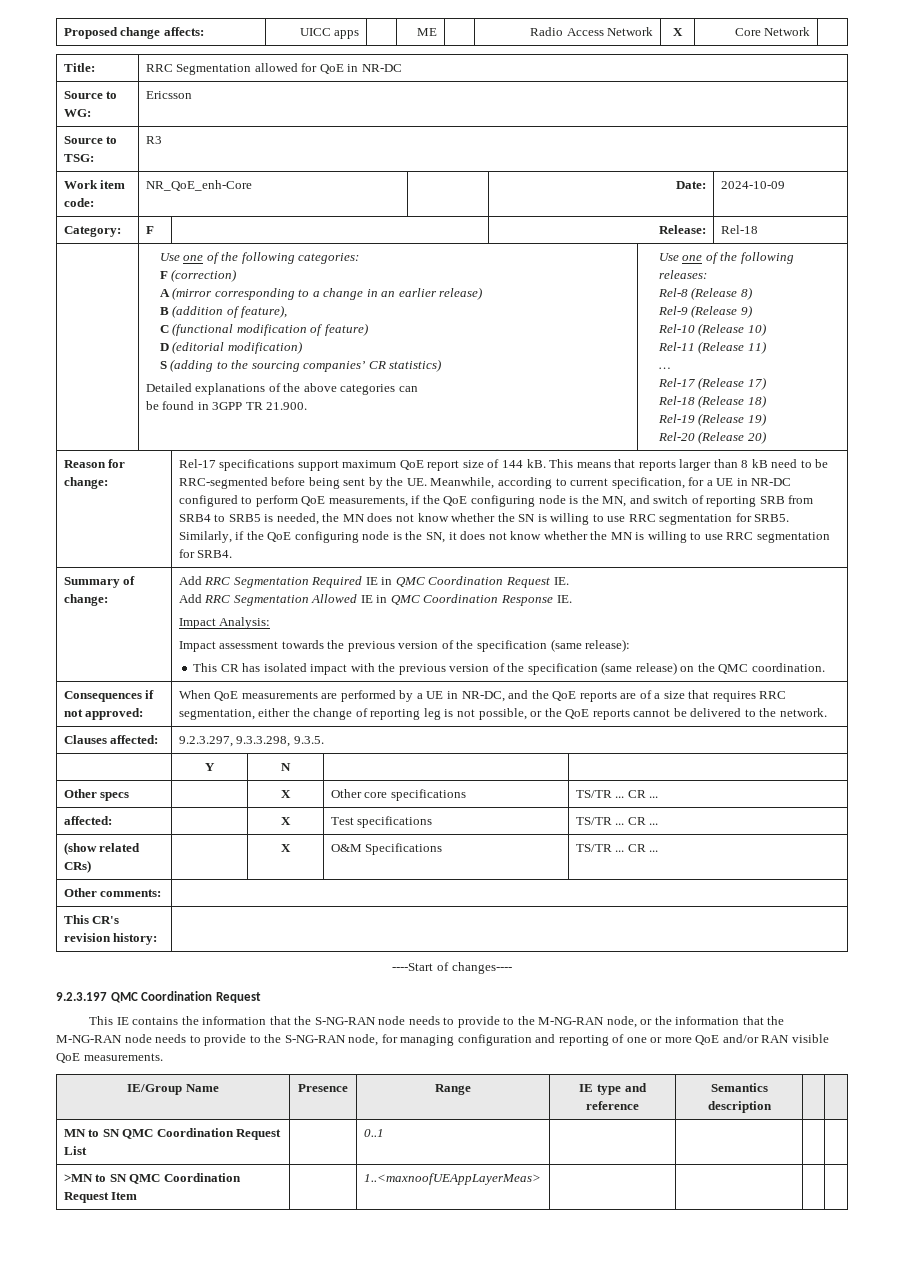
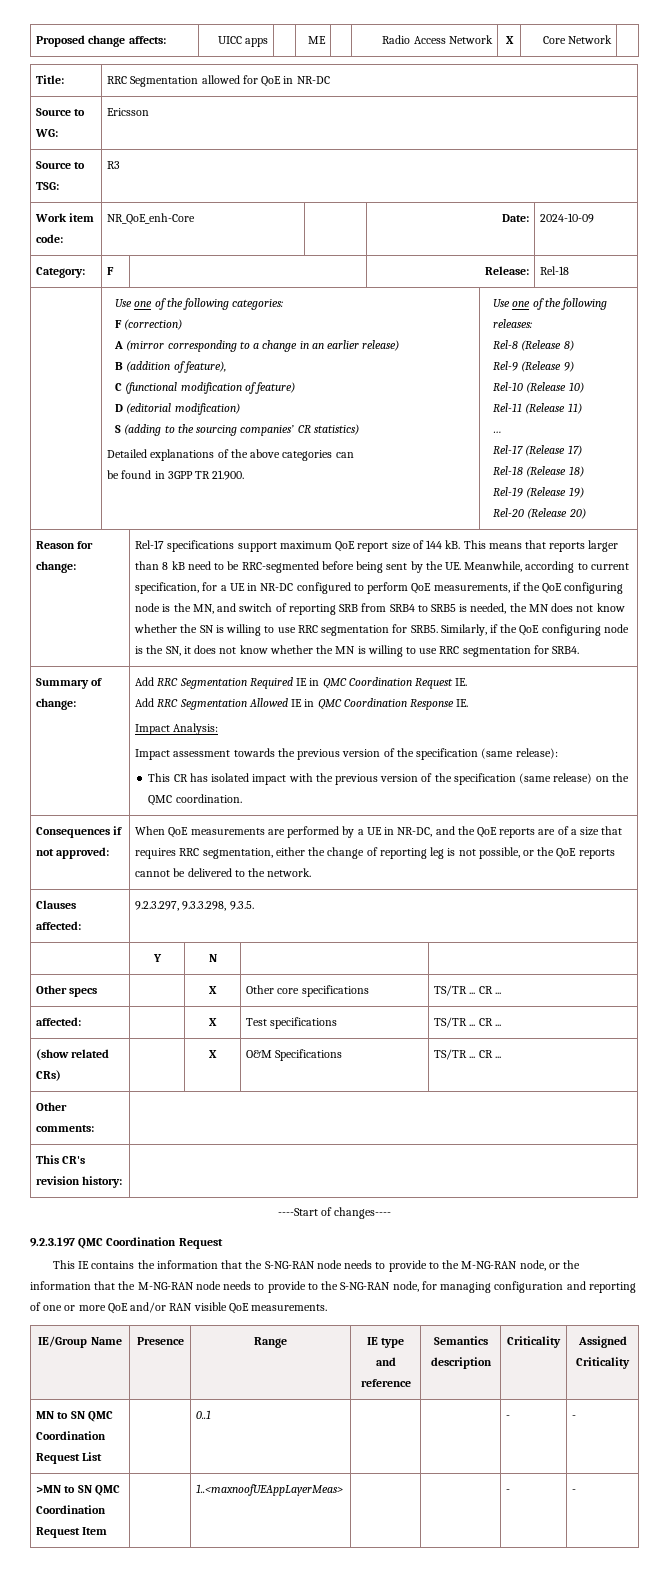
- IE/Group Name | Presence | Range | IE type and reference | Semantics description | |
+ IE/Group Name | Presence | Range | IE type and reference | Semantics description | Criticality | Assigned Criticality
- MN to SN QMC Coordination Request List | | 0..1 | | | |
+ MN to SN QMC Coordination Request List | | 0..1 | | | - | -
- >MN to SN QMC Coordination Request Item | | 1..<maxnoofUEAppLayerMeas> | | | |
+ >MN to SN QMC Coordination Request Item | | 1..<maxnoofUEAppLayerMeas> | | | - | -

